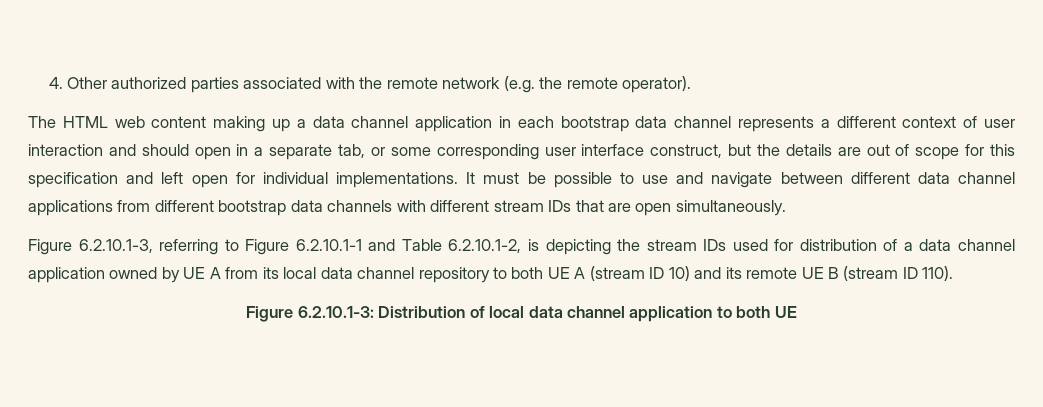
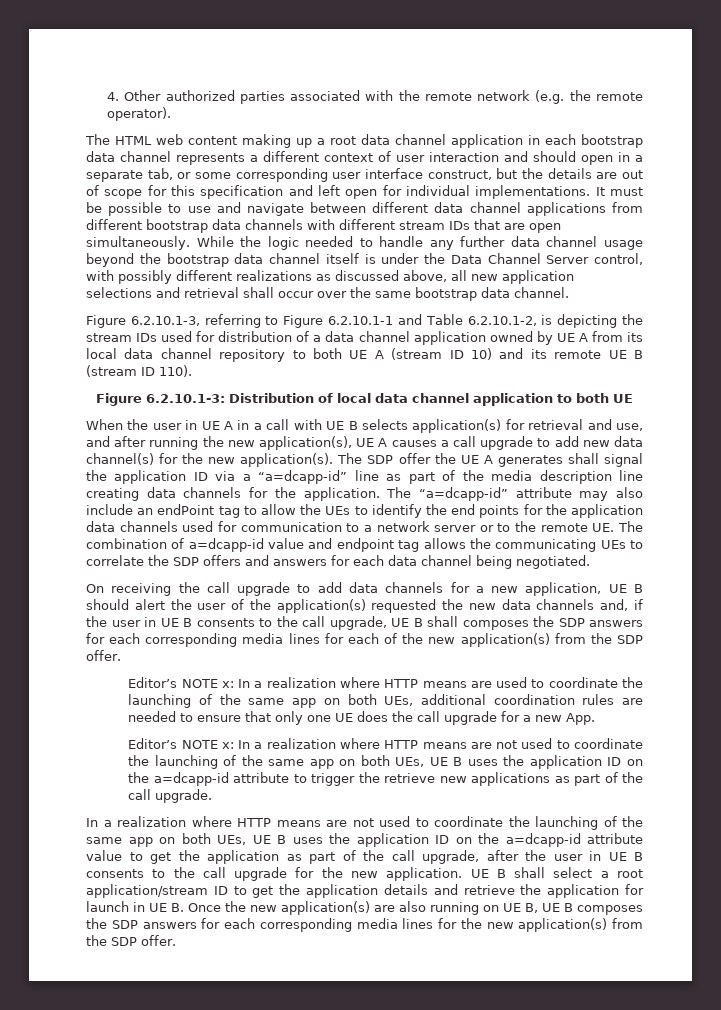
- The HTML web content making up a data channel application in each bootstrap data channel represents a different context of user interaction and should open in a separate tab, or some corresponding user interface construct, but the details are out of scope for this specification and left open for individual implementations.
+ The HTML web content making up a root data channel application in each bootstrap data channel represents a different context of user interaction and should open in a separate tab, or some corresponding user interface construct, but the details are out of scope for this specification and left open for individual implementations.
+ While the logic needed to handle any further data channel usage beyond the bootstrap data channel itself is under the Data Channel Server control, with possibly different realizations as discussed above, all new application selections and retrieval shall occur over the same bootstrap data channel.
+ When the user in UE A in a call with UE B selects application(s) for retrieval and use, and after running the new application(s), UE A causes a call upgrade to add new data channel(s) for the new application(s). The SDP offer the UE A generates shall signal the application ID via a “a=dcapp-id” line as part of the media description line creating data channels for the application. The “a=dcapp-id” attribute may also include an endPoint tag to allow the UEs to identify the end points for the application data channels used for communication to a network server or to the remote UE. The combination of a=dcapp-id value and endpoint tag allows the communicating UEs to correlate the SDP offers and answers for each data channel being negotiated.
+ On receiving the call upgrade to add data channels for a new application, UE B should alert the user of the application(s) requested the new data channels and, if the user in UE B consents to the call upgrade, UE B shall composes the SDP answers for each corresponding media lines for each of the new application(s) from the SDP offer.
+ Editor’s NOTE x: In a realization where HTTP means are used to coordinate the launching of the same app on both UEs, additional coordination rules are needed to ensure that only one UE does the call upgrade for a new App.
+ Editor’s NOTE x: In a realization where HTTP means are not used to coordinate the launching of the same app on both UEs, UE B uses the application ID on the a=dcapp-id attribute to trigger the retrieve new applications as part of the call upgrade.
+ In a realization where HTTP means are not used to coordinate the launching of the same app on both UEs, UE B uses the application ID on the a=dcapp-id attribute value to get the application as part of the call upgrade, after the user in UE B consents to the call upgrade for the new application. UE B shall select a root application/stream ID to get the application details and retrieve the application for launch in UE B. Once the new application(s) are also running on UE B, UE B composes the SDP answers for each corresponding media lines for the new application(s) from the SDP offer.

